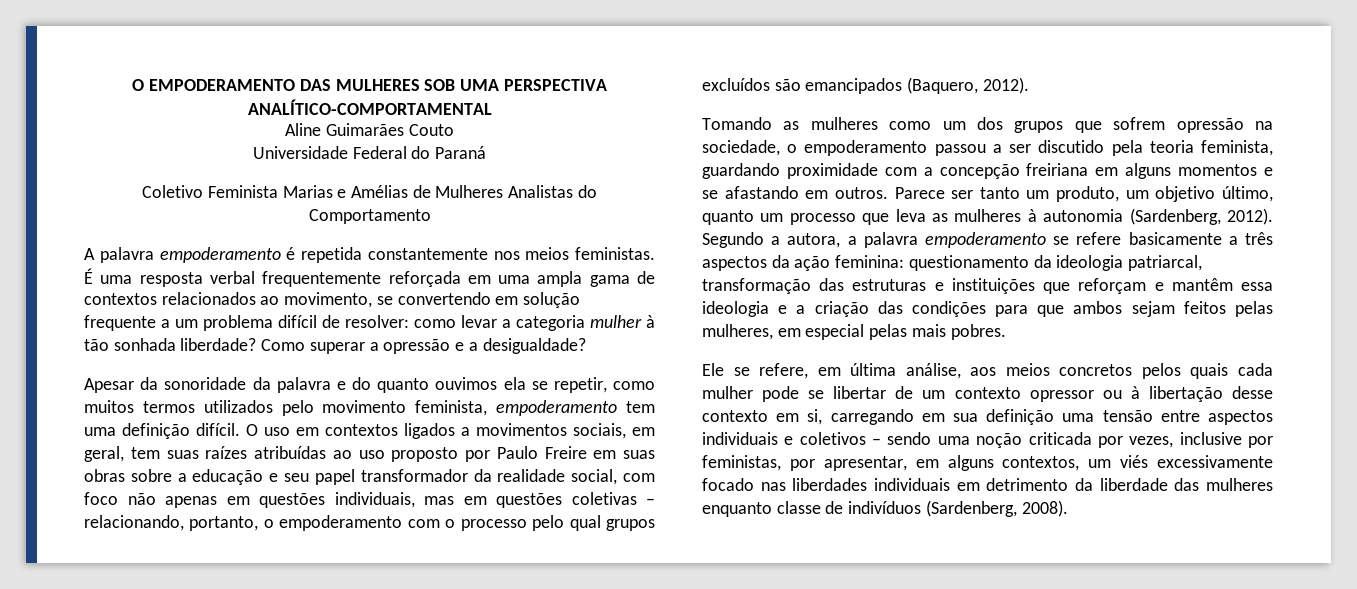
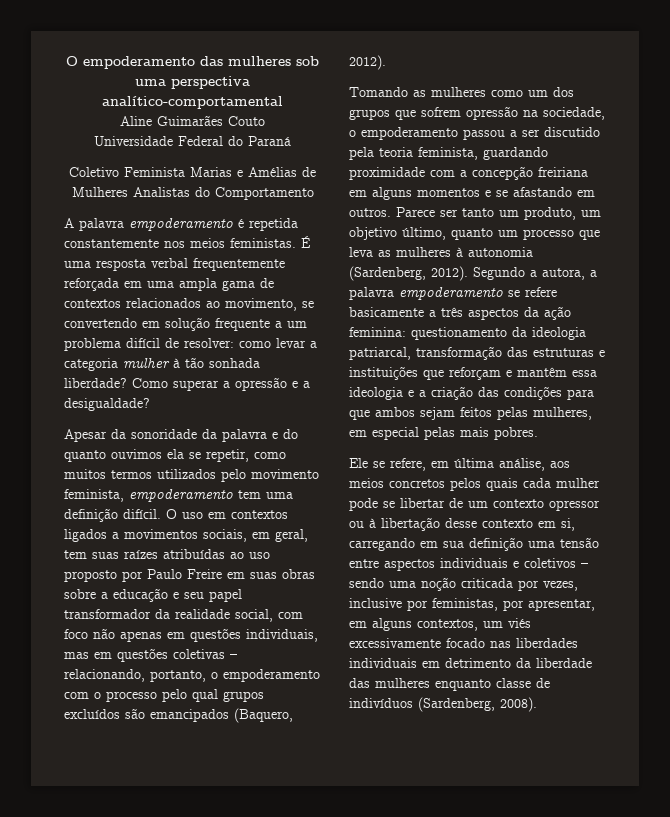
- O EMPODERAMENTO DAS MULHERES SOB UMA PERSPECTIVA ANALÍTICO-COMPORTAMENTAL
+ O empoderamento das mulheres sob uma perspectiva analítico-comportamental

